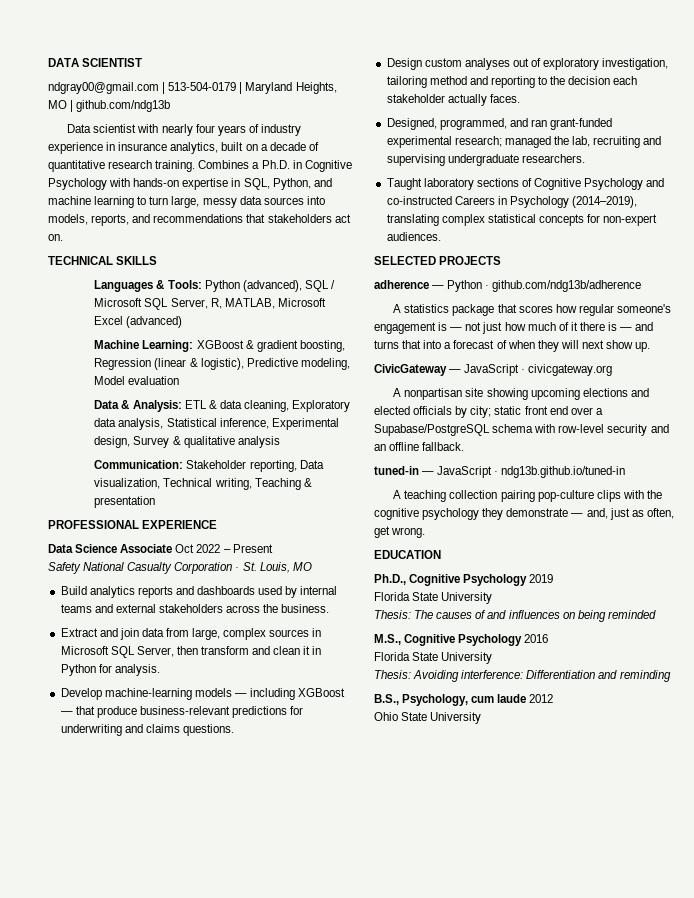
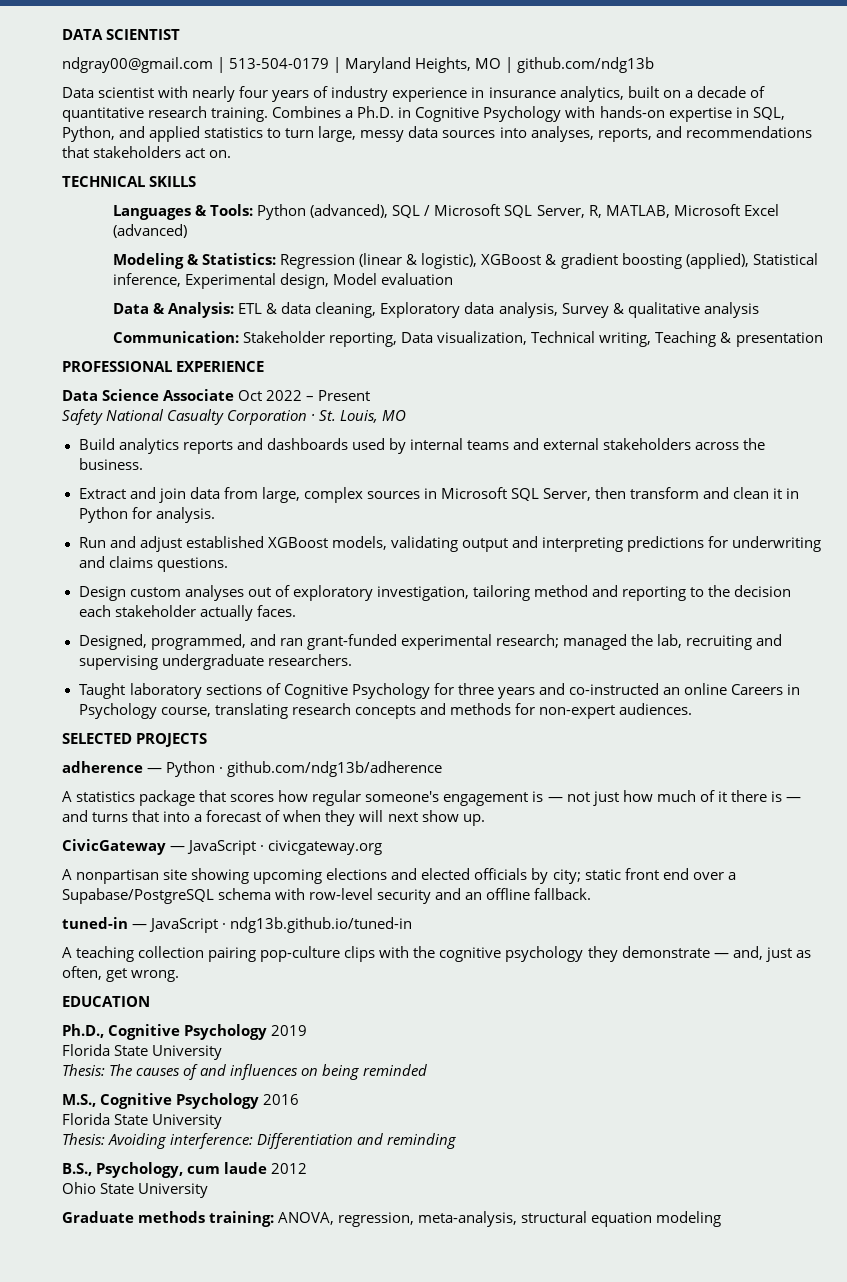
- Combines a Ph.D. in Cognitive Psychology with hands-on expertise in SQL, Python, and machine learning to turn large, messy data sources into models, reports, and recommendations that stakeholders act on.
+ Combines a Ph.D. in Cognitive Psychology with hands-on expertise in SQL, Python, and applied statistics to turn large, messy data sources into analyses, reports, and recommendations that stakeholders act on.
- Machine Learning: XGBoost & gradient boosting, Regression (linear & logistic), Predictive modeling, Model evaluation
+ Modeling & Statistics: Regression (linear & logistic), XGBoost & gradient boosting (applied), Statistical inference, Experimental design, Model evaluation
- Data & Analysis: ETL & data cleaning, Exploratory data analysis, Statistical inference, Experimental design, Survey & qualitative analysis
+ Data & Analysis: ETL & data cleaning, Exploratory data analysis, Survey & qualitative analysis
- Develop machine-learning models — including XGBoost — that produce business-relevant predictions for underwriting and claims questions.
+ Run and adjust established XGBoost models, validating output and interpreting predictions for underwriting and claims questions.
- Taught laboratory sections of Cognitive Psychology and co-instructed Careers in Psychology (2014–2019), translating complex statistical concepts for non-expert audiences.
+ Taught laboratory sections of Cognitive Psychology for three years and co-instructed an online Careers in Psychology course, translating research concepts and methods for non-expert audiences.
+ Graduate methods training: ANOVA, regression, meta-analysis, structural equation modeling

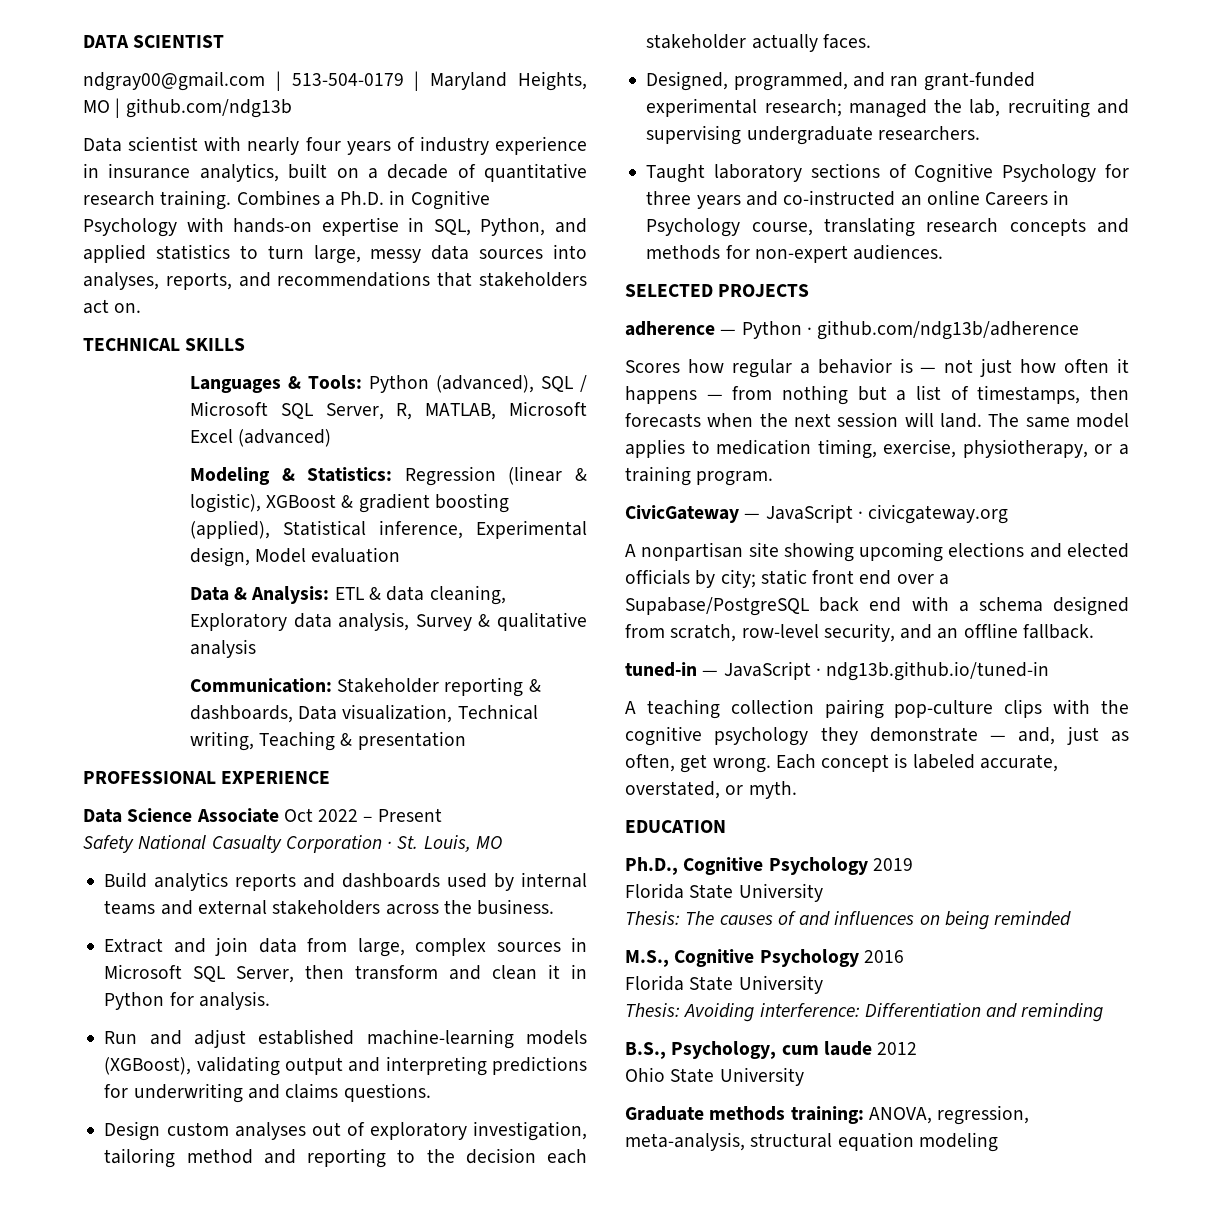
- Communication: Stakeholder reporting, Data visualization, Technical writing, Teaching & presentation
+ Communication: Stakeholder reporting & dashboards, Data visualization, Technical writing, Teaching & presentation
- Run and adjust established XGBoost models, validating output and interpreting predictions for underwriting and claims questions.
+ Run and adjust established machine-learning models (XGBoost), validating output and interpreting predictions for underwriting and claims questions.
- A statistics package that scores how regular someone's engagement is — not just how much of it there is — and turns that into a forecast of when they will next show up.
+ Scores how regular a behavior is — not just how often it happens — from nothing but a list of timestamps, then forecasts when the next session will land. The same model applies to medication timing, exercise, physiotherapy, or a training program.
- A nonpartisan site showing upcoming elections and elected officials by city; static front end over a Supabase/PostgreSQL schema with row-level security and an offline fallback.
+ A nonpartisan site showing upcoming elections and elected officials by city; static front end over a Supabase/PostgreSQL back end with a schema designed from scratch, row-level security, and an offline fallback.
+ Each concept is labeled accurate, overstated, or myth.

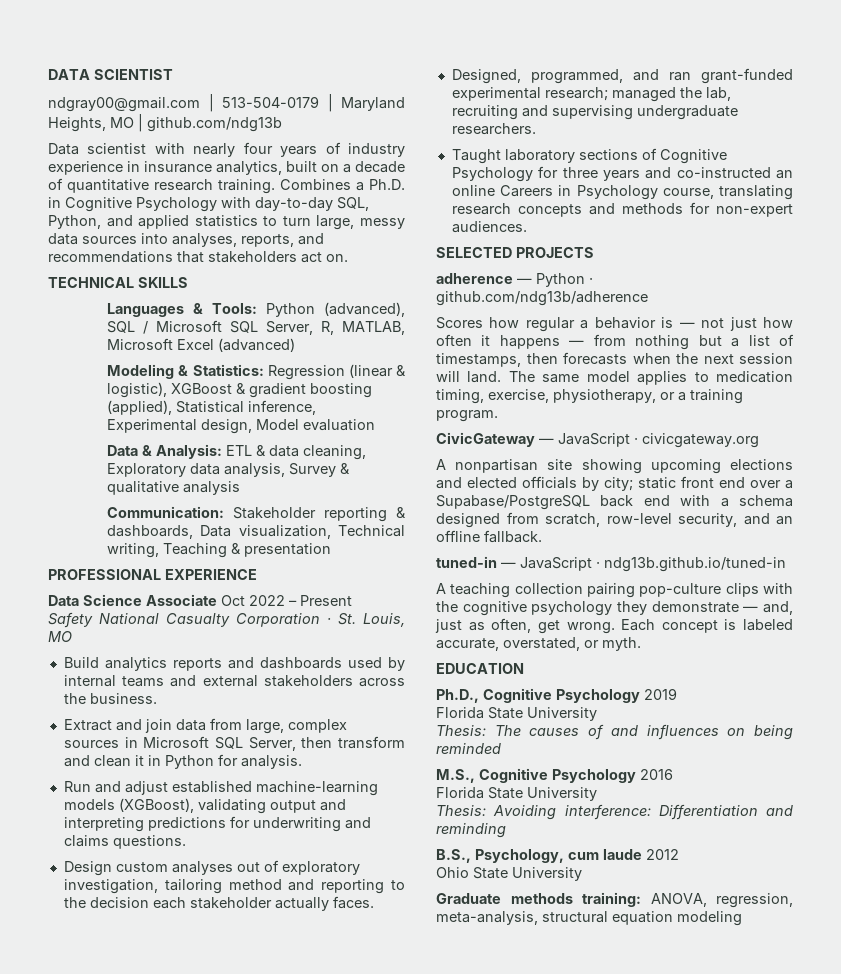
- Combines a Ph.D. in Cognitive Psychology with hands-on expertise in SQL, Python, and applied statistics to turn large, messy data sources into analyses, reports, and recommendations that stakeholders act on.
+ Combines a Ph.D. in Cognitive Psychology with day-to-day SQL, Python, and applied statistics to turn large, messy data sources into analyses, reports, and recommendations that stakeholders act on.

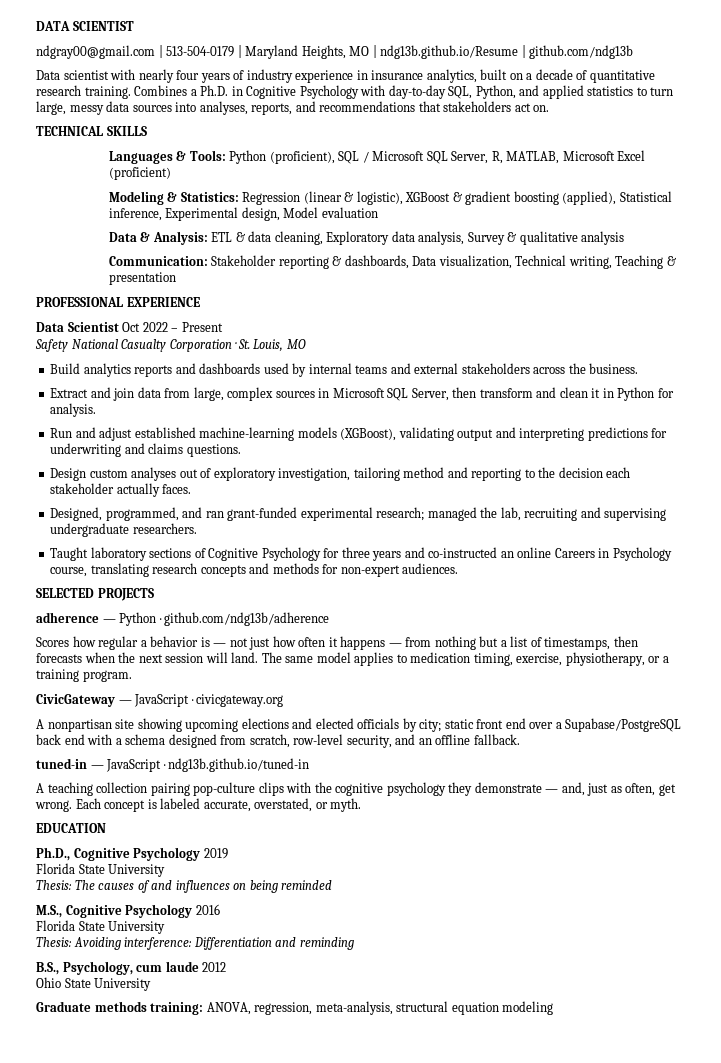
- ndgray00@gmail.com | 513-504-0179 | Maryland Heights, MO | github.com/ndg13b
+ ndgray00@gmail.com | 513-504-0179 | Maryland Heights, MO | ndg13b.github.io/Resume | github.com/ndg13b
- Languages & Tools: Python (advanced), SQL / Microsoft SQL Server, R, MATLAB, Microsoft Excel (advanced)
+ Languages & Tools: Python (proficient), SQL / Microsoft SQL Server, R, MATLAB, Microsoft Excel (proficient)
- Data Science Associate Oct 2022 – Present
+ Data Scientist Oct 2022 – Present

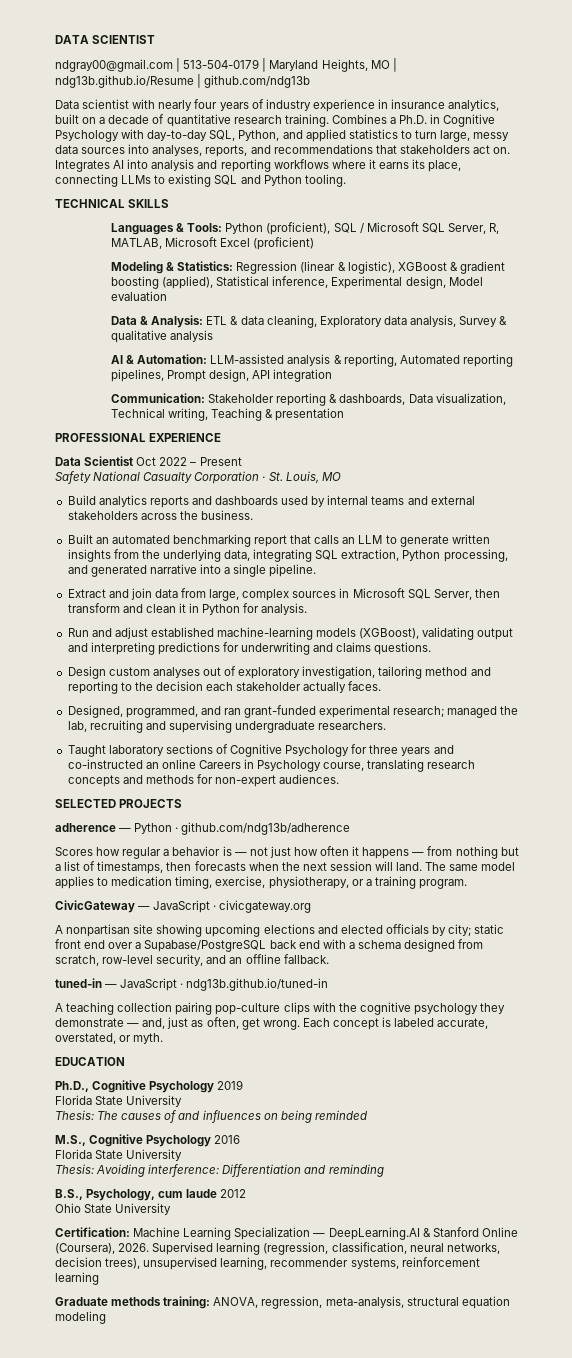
+ Integrates AI into analysis and reporting workflows where it earns its place, connecting LLMs to existing SQL and Python tooling.
+ AI & Automation: LLM-assisted analysis & reporting, Automated reporting pipelines, Prompt design, API integration
+ Built an automated benchmarking report that calls an LLM to generate written insights from the underlying data, integrating SQL extraction, Python processing, and generated narrative into a single pipeline.
+ Certification: Machine Learning Specialization — DeepLearning.AI & Stanford Online (Coursera), 2026. Supervised learning (regression, classification, neural networks, decision trees), unsupervised learning, recommender systems, reinforcement learning

